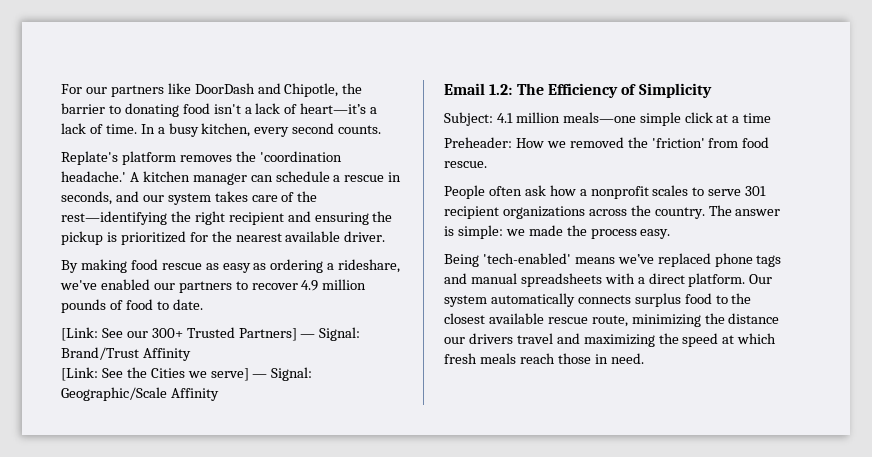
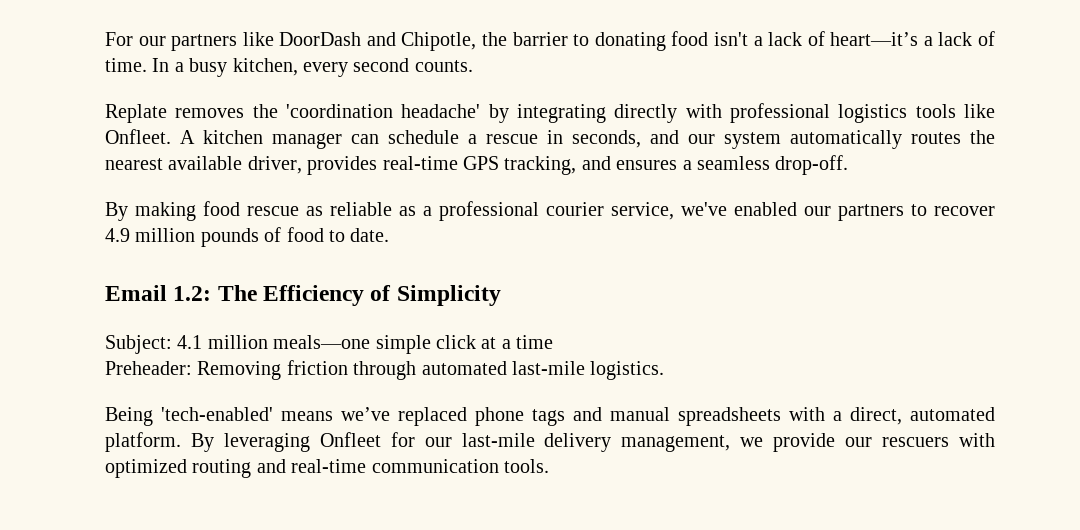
- Replate's platform removes the 'coordination headache.'
+ Replate removes the 'coordination headache' by integrating directly with professional logistics tools like Onfleet.
- A kitchen manager can schedule a rescue in seconds, and our system takes care of the rest—identifying the right recipient and ensuring the pickup is prioritized for the nearest available driver.
+ A kitchen manager can schedule a rescue in seconds, and our system automatically routes the nearest available driver, provides real-time GPS tracking, and ensures a seamless drop-off.
- By making food rescue as easy as ordering a rideshare, we've enabled our partners to recover 4.9 million pounds of food to date.
+ By making food rescue as reliable as a professional courier service, we've enabled our partners to recover 4.9 million pounds of food to date.
- [Link: See our 300+ Trusted Partners] — Signal: Brand/Trust Affinity
- [Link: See the Cities we serve] — Signal: Geographic/Scale Affinity
- Preheader: How we removed the 'friction' from food rescue.
- People often ask how a nonprofit scales to serve 301 recipient organizations across the country. The answer is simple: we made the process easy.
+ Preheader: Removing friction through automated last-mile logistics.
- Being 'tech-enabled' means we’ve replaced phone tags and manual spreadsheets with a direct platform. Our system automatically connects surplus food to the closest available rescue route, minimizing the distance our drivers travel and maximizing the speed at which fresh meals reach those in need.
+ Being 'tech-enabled' means we’ve replaced phone tags and manual spreadsheets with a direct, automated platform. By leveraging Onfleet for our last-mile delivery management, we provide our rescuers with optimized routing and real-time communication tools.

